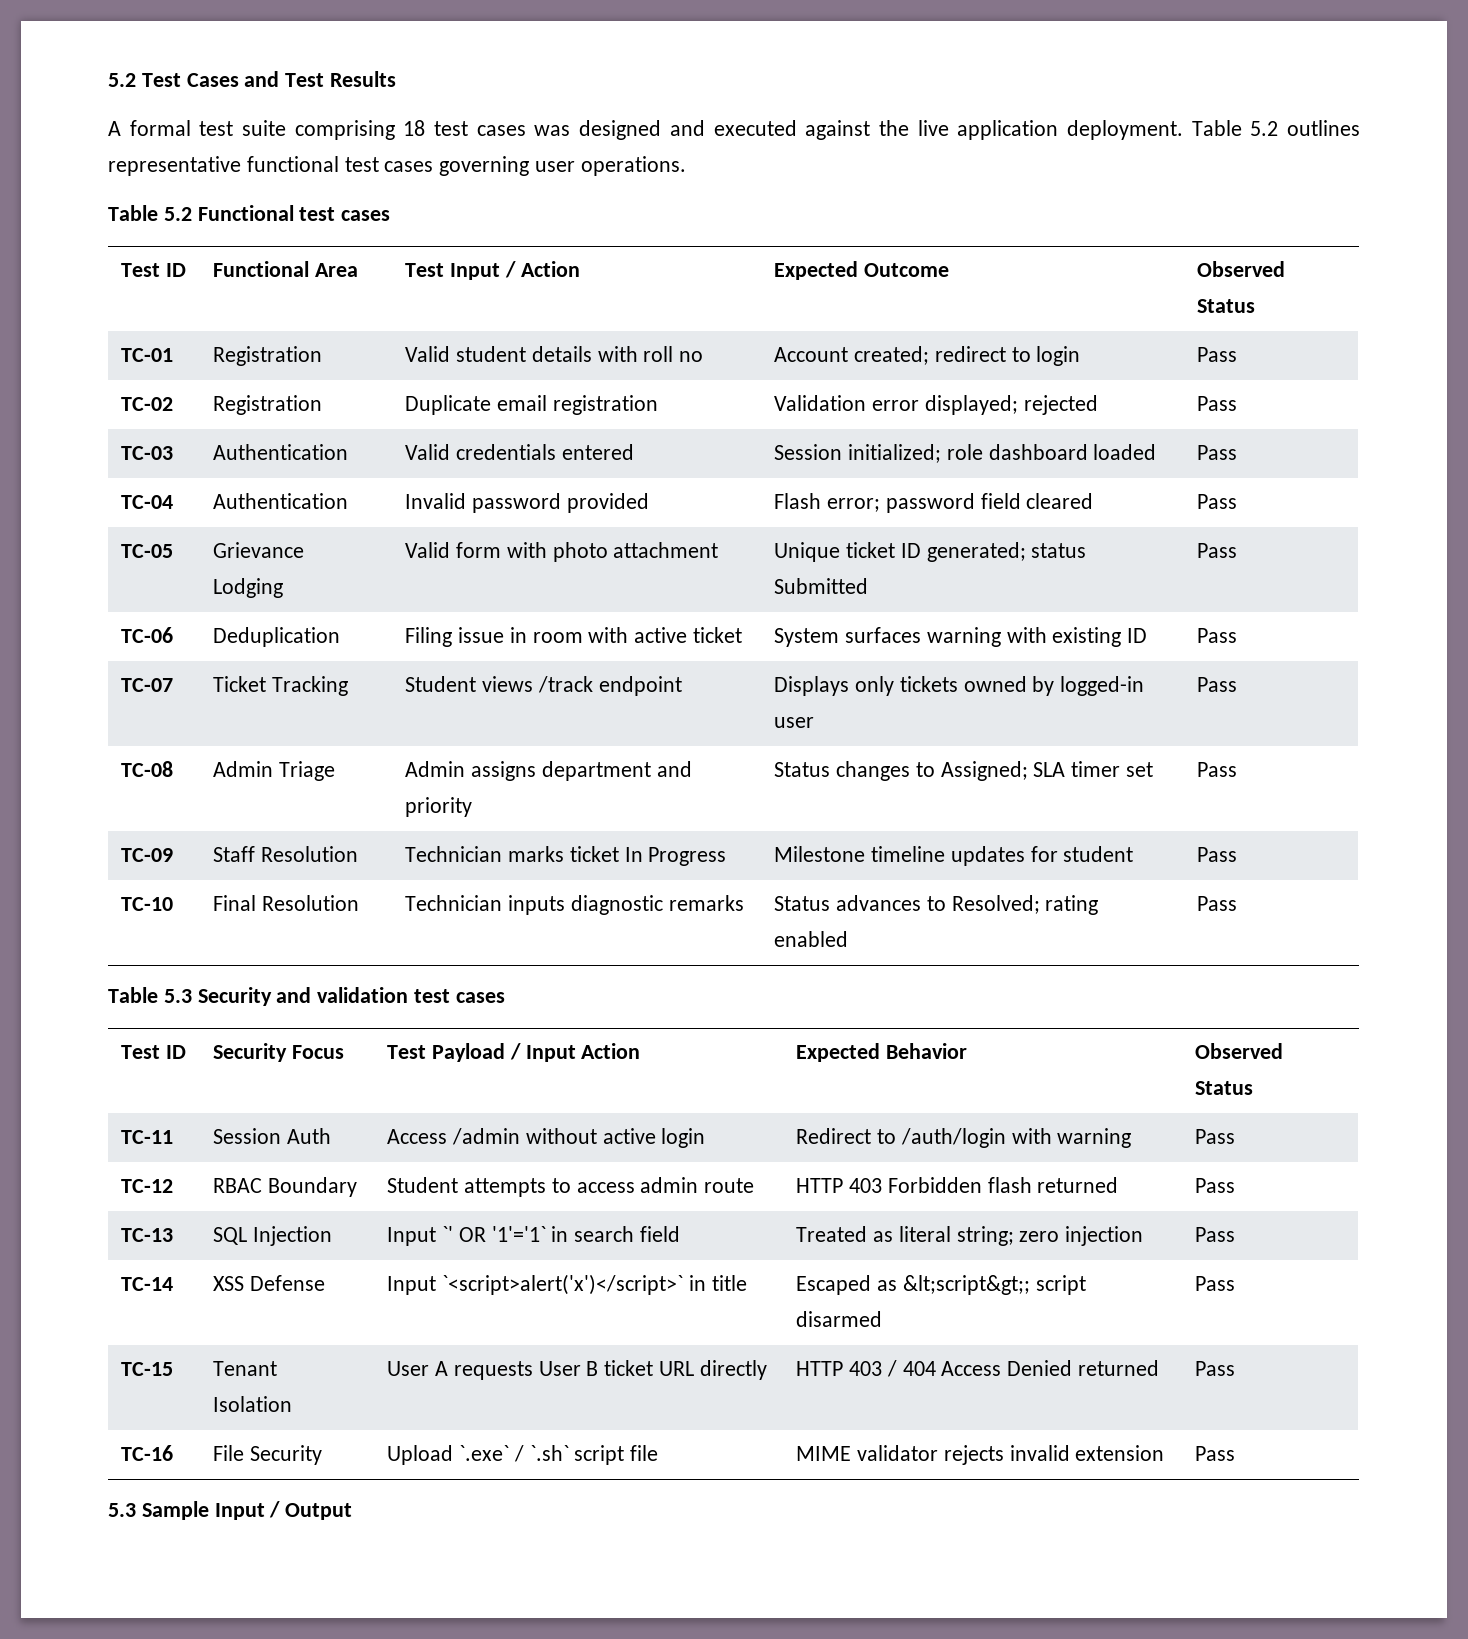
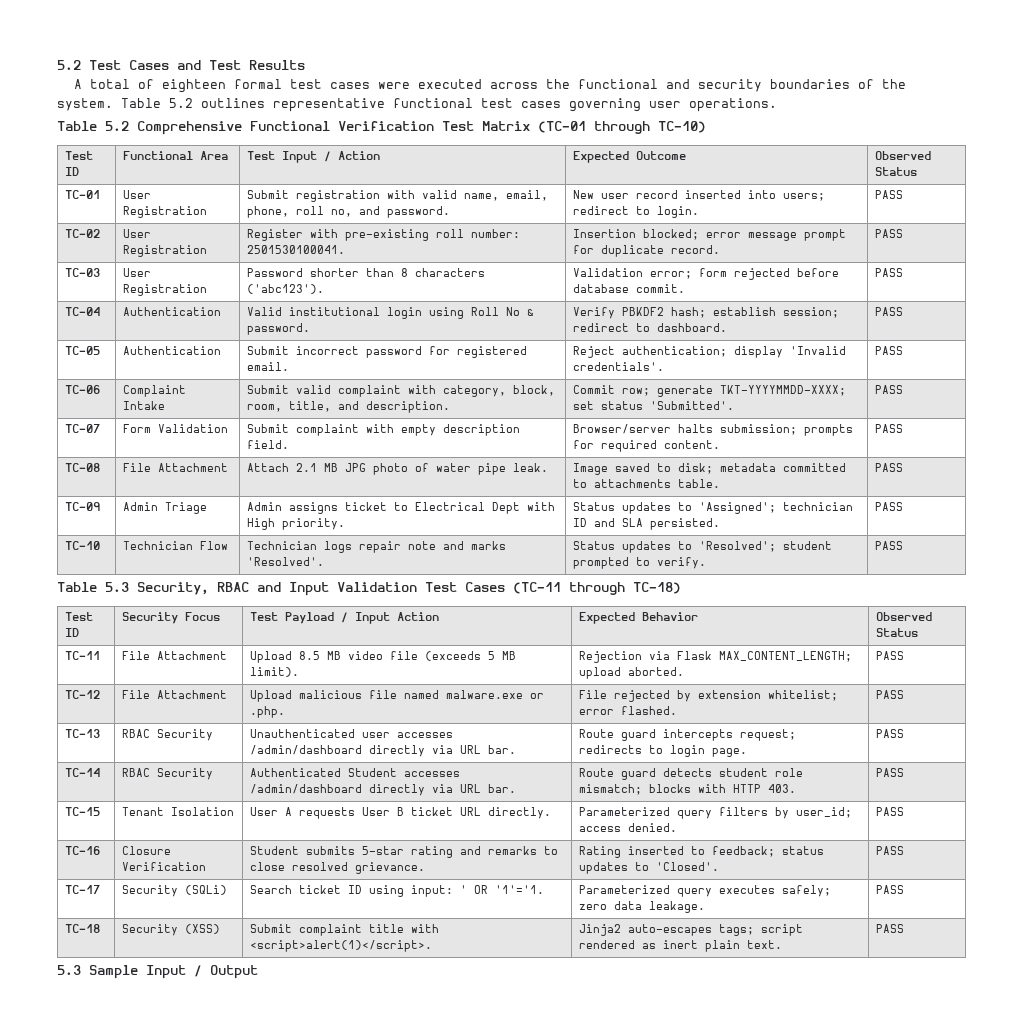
- A formal test suite comprising 18 test cases was designed and executed against the live application deployment.
+ A total of eighteen formal test cases were executed across the functional and security boundaries of the system.
- Table 5.2 Functional test cases
+ Table 5.2 Comprehensive Functional Verification Test Matrix (TC-01 through TC-10)
- TC-01 | Registration | Valid student details with roll no | Account created; redirect to login | Pass
+ TC-01 | User Registration | Submit registration with valid name, email, phone, roll no, and password. | New user record inserted into users; redirect to login. | PASS
- TC-02 | Registration | Duplicate email registration | Validation error displayed; rejected | Pass
- TC-03 | Authentication | Valid credentials entered | Session initialized; role dashboard loaded | Pass
- TC-04 | Authentication | Invalid password provided | Flash error; password field cleared | Pass
- TC-05 | Grievance Lodging | Valid form with photo attachment | Unique ticket ID generated; status Submitted | Pass
- TC-06 | Deduplication | Filing issue in room with active ticket | System surfaces warning with existing ID | Pass
- TC-07 | Ticket Tracking | Student views /track endpoint | Displays only tickets owned by logged-in user | Pass
- TC-08 | Admin Triage | Admin assigns department and priority | Status changes to Assigned; SLA timer set | Pass
- TC-09 | Staff Resolution | Technician marks ticket In Progress | Milestone timeline updates for student | Pass
+ TC-02 | User Registration | Register with pre-existing roll number: 2501530100041. | Insertion blocked; error message prompt for duplicate record. | PASS
+ TC-03 | User Registration | Password shorter than 8 characters ('abc123'). | Validation error; form rejected before database commit. | PASS
+ TC-04 | Authentication | Valid institutional login using Roll No & password. | Verify PBKDF2 hash; establish session; redirect to dashboard. | PASS
+ TC-05 | Authentication | Submit incorrect password for registered email. | Reject authentication; display 'Invalid credentials'. | PASS
+ TC-06 | Complaint Intake | Submit valid complaint with category, block, room, title, and description. | Commit row; generate TKT-YYYYMMDD-XXXX; set status 'Submitted'. | PASS
+ TC-07 | Form Validation | Submit complaint with empty description field. | Browser/server halts submission; prompts for required content. | PASS
+ TC-08 | File Attachment | Attach 2.1 MB JPG photo of water pipe leak. | Image saved to disk; metadata committed to attachments table. | PASS
+ TC-09 | Admin Triage | Admin assigns ticket to Electrical Dept with High priority. | Status updates to 'Assigned'; technician ID and SLA persisted. | PASS
- TC-10 | Final Resolution | Technician inputs diagnostic remarks | Status advances to Resolved; rating enabled | Pass
- Table 5.3 Security and validation test cases
+ TC-10 | Technician Flow | Technician logs repair note and marks 'Resolved'. | Status updates to 'Resolved'; student prompted to verify. | PASS
+ Table 5.3 Security, RBAC and Input Validation Test Cases (TC-11 through TC-18)
- TC-11 | Session Auth | Access /admin without active login | Redirect to /auth/login with warning | Pass
- TC-12 | RBAC Boundary | Student attempts to access admin route | HTTP 403 Forbidden flash returned | Pass
- TC-13 | SQL Injection | Input `' OR '1'='1` in search field | Treated as literal string; zero injection | Pass
- TC-14 | XSS Defense | Input `<script>alert('x')</script>` in title | Escaped as &lt;script&gt;; script disarmed | Pass
+ TC-11 | File Attachment | Upload 8.5 MB video file (exceeds 5 MB limit). | Rejection via Flask MAX_CONTENT_LENGTH; upload aborted. | PASS
+ TC-12 | File Attachment | Upload malicious file named malware.exe or .php. | File rejected by extension whitelist; error flashed. | PASS
+ TC-13 | RBAC Security | Unauthenticated user accesses /admin/dashboard directly via URL bar. | Route guard intercepts request; redirects to login page. | PASS
+ TC-14 | RBAC Security | Authenticated Student accesses /admin/dashboard directly via URL bar. | Route guard detects student role mismatch; blocks with HTTP 403. | PASS
- TC-15 | Tenant Isolation | User A requests User B ticket URL directly | HTTP 403 / 404 Access Denied returned | Pass
- TC-16 | File Security | Upload `.exe` / `.sh` script file | MIME validator rejects invalid extension | Pass
+ TC-15 | Tenant Isolation | User A requests User B ticket URL directly. | Parameterized query filters by user_id; access denied. | PASS
+ TC-16 | Closure Verification | Student submits 5-star rating and remarks to close resolved grievance. | Rating inserted to feedback; status updates to 'Closed'. | PASS
+ TC-17 | Security (SQLi) | Search ticket ID using input: ' OR '1'='1. | Parameterized query executes safely; zero data leakage. | PASS
+ TC-18 | Security (XSS) | Submit complaint title with <script>alert(1)</script>. | Jinja2 auto-escapes tags; script rendered as inert plain text. | PASS

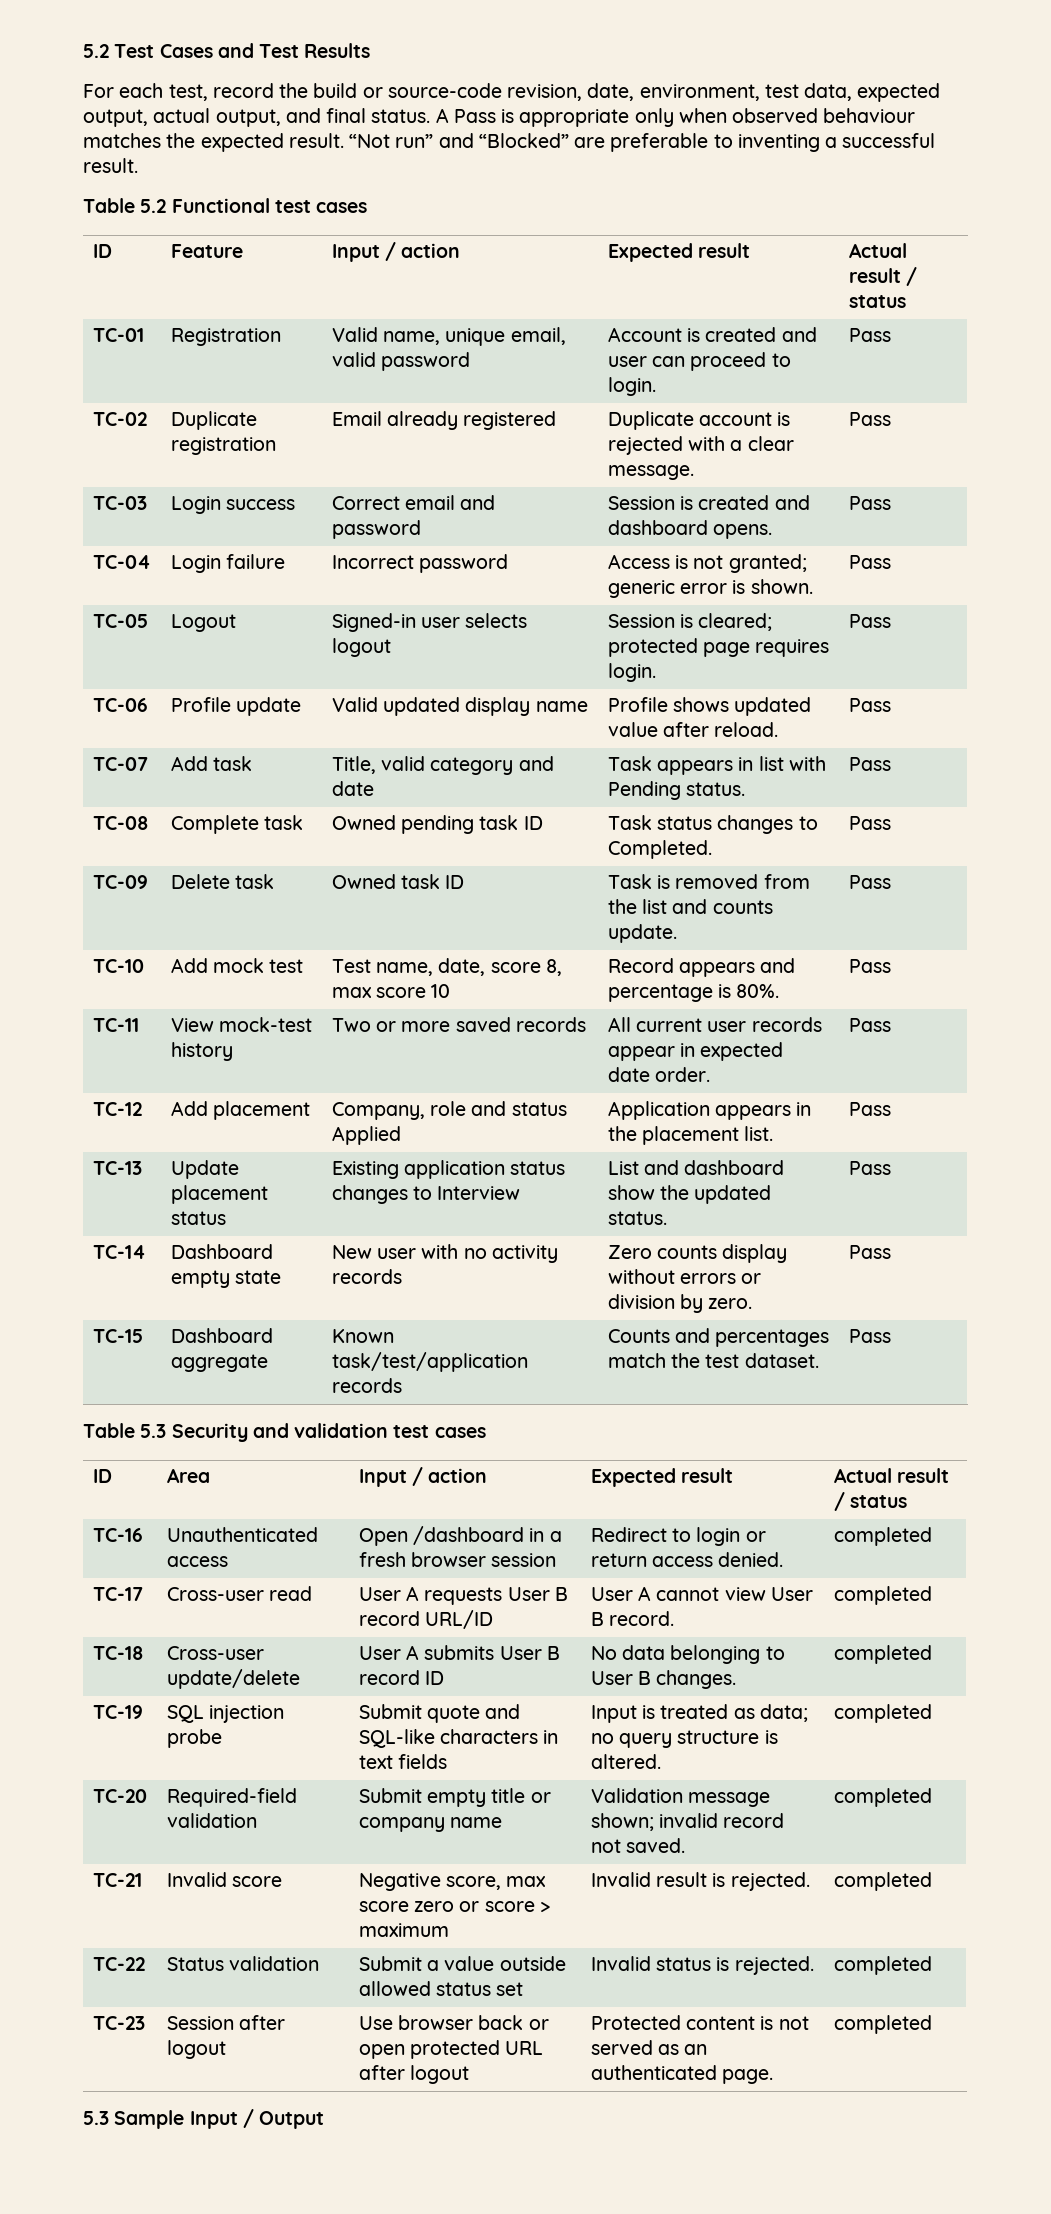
- A total of eighteen formal test cases were executed across the functional and security boundaries of the system. Table 5.2 outlines representative functional test cases governing user operations.
- Table 5.2 Comprehensive Functional Verification Test Matrix (TC-01 through TC-10)
- Test ID | Functional Area | Test Input / Action | Expected Outcome | Observed Status
+ For each test, record the build or source-code revision, date, environment, test data, expected output, actual output, and final status. A Pass is appropriate only when observed behaviour matches the expected result. “Not run” and “Blocked” are preferable to inventing a successful result.
+ Table 5.2 Functional test cases
+ ID | Feature | Input / action | Expected result | Actual result / status
- TC-01 | User Registration | Submit registration with valid name, email, phone, roll no, and password. | New user record inserted into users; redirect to login. | PASS
- TC-02 | User Registration | Register with pre-existing roll number: 2501530100041. | Insertion blocked; error message prompt for duplicate record. | PASS
- TC-03 | User Registration | Password shorter than 8 characters ('abc123'). | Validation error; form rejected before database commit. | PASS
- TC-04 | Authentication | Valid institutional login using Roll No & password. | Verify PBKDF2 hash; establish session; redirect to dashboard. | PASS
- TC-05 | Authentication | Submit incorrect password for registered email. | Reject authentication; display 'Invalid credentials'. | PASS
- TC-06 | Complaint Intake | Submit valid complaint with category, block, room, title, and description. | Commit row; generate TKT-YYYYMMDD-XXXX; set status 'Submitted'. | PASS
- TC-07 | Form Validation | Submit complaint with empty description field. | Browser/server halts submission; prompts for required content. | PASS
- TC-08 | File Attachment | Attach 2.1 MB JPG photo of water pipe leak. | Image saved to disk; metadata committed to attachments table. | PASS
- TC-09 | Admin Triage | Admin assigns ticket to Electrical Dept with High priority. | Status updates to 'Assigned'; technician ID and SLA persisted. | PASS
- TC-10 | Technician Flow | Technician logs repair note and marks 'Resolved'. | Status updates to 'Resolved'; student prompted to verify. | PASS
- Table 5.3 Security, RBAC and Input Validation Test Cases (TC-11 through TC-18)
- Test ID | Security Focus | Test Payload / Input Action | Expected Behavior | Observed Status
- TC-11 | File Attachment | Upload 8.5 MB video file (exceeds 5 MB limit). | Rejection via Flask MAX_CONTENT_LENGTH; upload aborted. | PASS
- TC-12 | File Attachment | Upload malicious file named malware.exe or .php. | File rejected by extension whitelist; error flashed. | PASS
- TC-13 | RBAC Security | Unauthenticated user accesses /admin/dashboard directly via URL bar. | Route guard intercepts request; redirects to login page. | PASS
- TC-14 | RBAC Security | Authenticated Student accesses /admin/dashboard directly via URL bar. | Route guard detects student role mismatch; blocks with HTTP 403. | PASS
- TC-15 | Tenant Isolation | User A requests User B ticket URL directly. | Parameterized query filters by user_id; access denied. | PASS
- TC-16 | Closure Verification | Student submits 5-star rating and remarks to close resolved grievance. | Rating inserted to feedback; status updates to 'Closed'. | PASS
- TC-17 | Security (SQLi) | Search ticket ID using input: ' OR '1'='1. | Parameterized query executes safely; zero data leakage. | PASS
- TC-18 | Security (XSS) | Submit complaint title with <script>alert(1)</script>. | Jinja2 auto-escapes tags; script rendered as inert plain text. | PASS
+ TC-01 | Registration | Valid name, unique email, valid password | Account is created and user can proceed to login. | Pass
+ TC-02 | Duplicate registration | Email already registered | Duplicate account is rejected with a clear message. | Pass
+ TC-03 | Login success | Correct email and password | Session is created and dashboard opens. | Pass
+ TC-04 | Login failure | Incorrect password | Access is not granted; generic error is shown. | Pass
+ TC-05 | Logout | Signed-in user selects logout | Session is cleared; protected page requires login. | Pass
+ TC-06 | Profile update | Valid updated display name | Profile shows updated value after reload. | Pass
+ TC-07 | Add task | Title, valid category and date | Task appears in list with Pending status. | Pass
+ TC-08 | Complete task | Owned pending task ID | Task status changes to Completed. | Pass
+ TC-09 | Delete task | Owned task ID | Task is removed from the list and counts update. | Pass
+ TC-10 | Add mock test | Test name, date, score 8, max score 10 | Record appears and percentage is 80%. | Pass
+ TC-11 | View mock-test history | Two or more saved records | All current user records appear in expected date order. | Pass
+ TC-12 | Add placement | Company, role and status Applied | Application appears in the placement list. | Pass
+ TC-13 | Update placement status | Existing application status changes to Interview | List and dashboard show the updated status. | Pass
+ TC-14 | Dashboard empty state | New user with no activity records | Zero counts display without errors or division by zero. | Pass
+ TC-15 | Dashboard aggregate | Known task/test/application records | Counts and percentages match the test dataset. | Pass
+ Table 5.3 Security and validation test cases
+ ID | Area | Input / action | Expected result | Actual result / status
+ TC-16 | Unauthenticated access | Open /dashboard in a fresh browser session | Redirect to login or return access denied. | completed
+ TC-17 | Cross-user read | User A requests User B record URL/ID | User A cannot view User B record. | completed
+ TC-18 | Cross-user update/delete | User A submits User B record ID | No data belonging to User B changes. | completed
+ TC-19 | SQL injection probe | Submit quote and SQL-like characters in text fields | Input is treated as data; no query structure is altered. | completed
+ TC-20 | Required-field validation | Submit empty title or company name | Validation message shown; invalid record not saved. | completed
+ TC-21 | Invalid score | Negative score, max score zero or score > maximum | Invalid result is rejected. | completed
+ TC-22 | Status validation | Submit a value outside allowed status set | Invalid status is rejected. | completed
+ TC-23 | Session after logout | Use browser back or open protected URL after logout | Protected content is not served as an authenticated page. | completed

